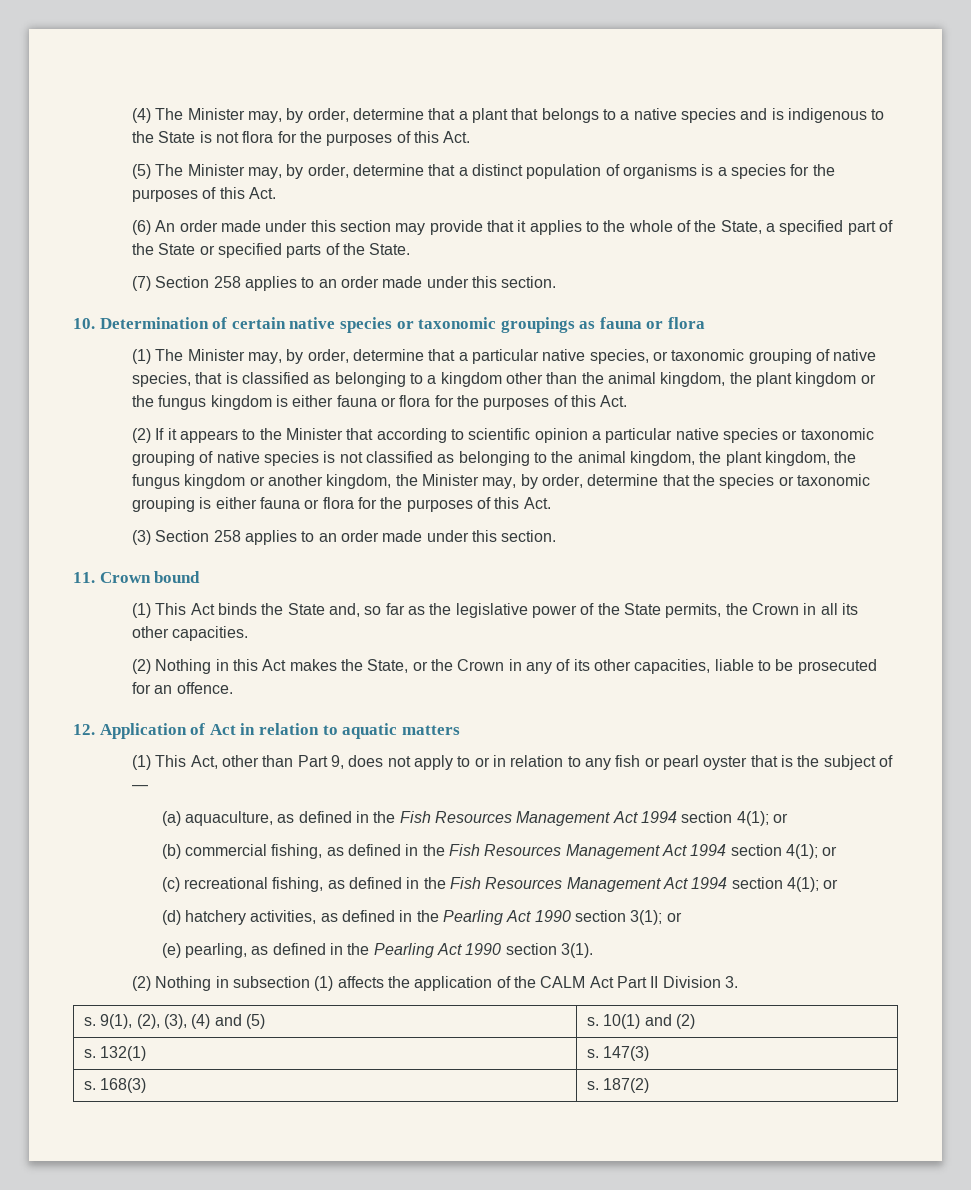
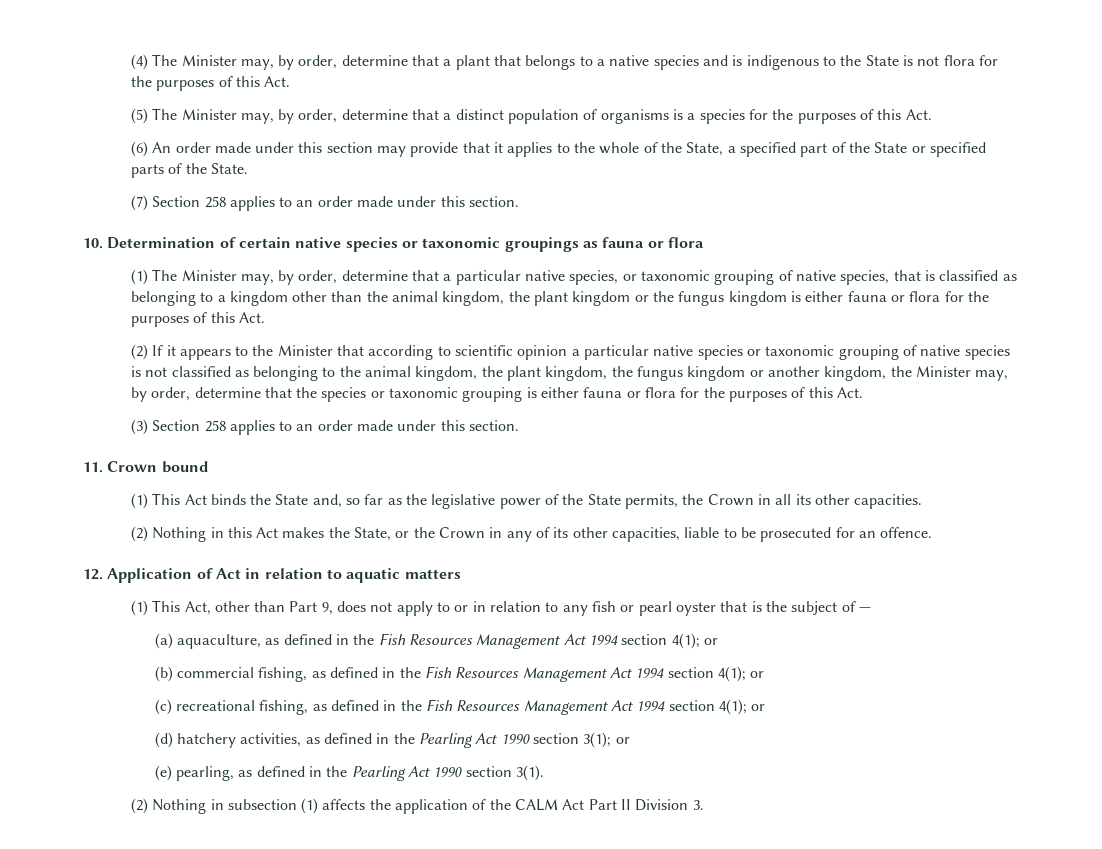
- s. 9(1), (2), (3), (4) and (5) | s. 10(1) and (2)
- s. 132(1) | s. 147(3)
- s. 168(3) | s. 187(2)

